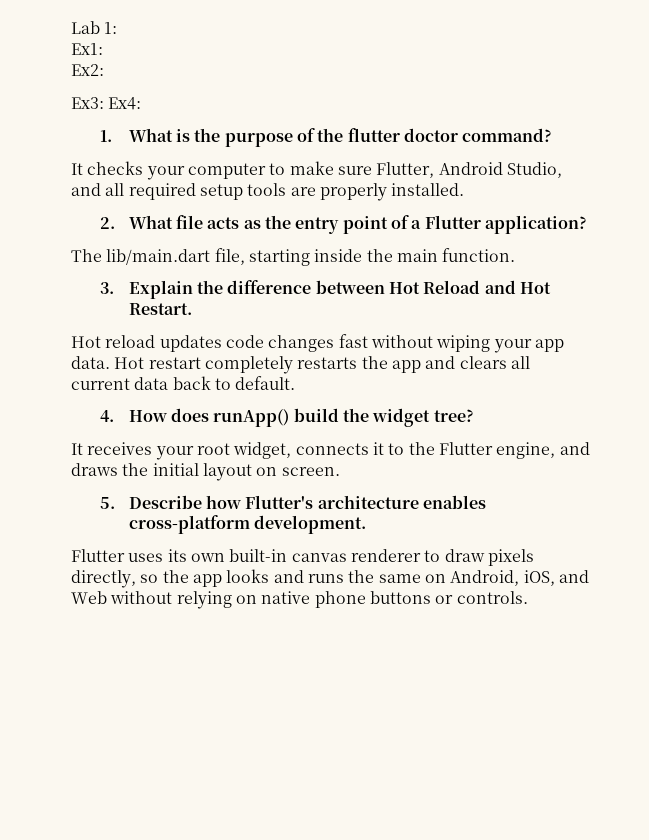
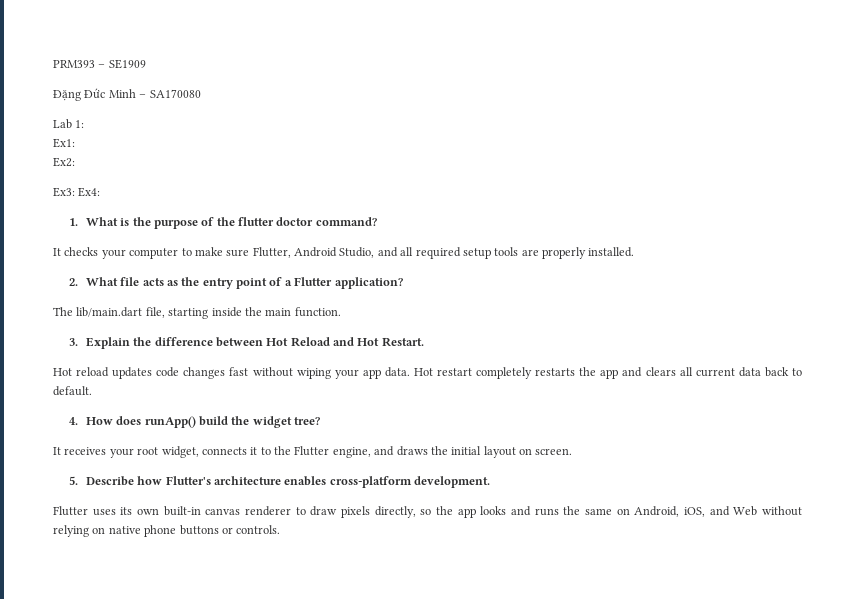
+ PRM393 – SE1909
+ Đặng Đức Minh – SA170080

